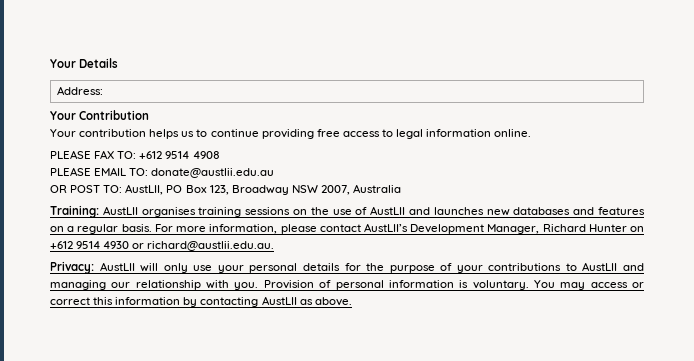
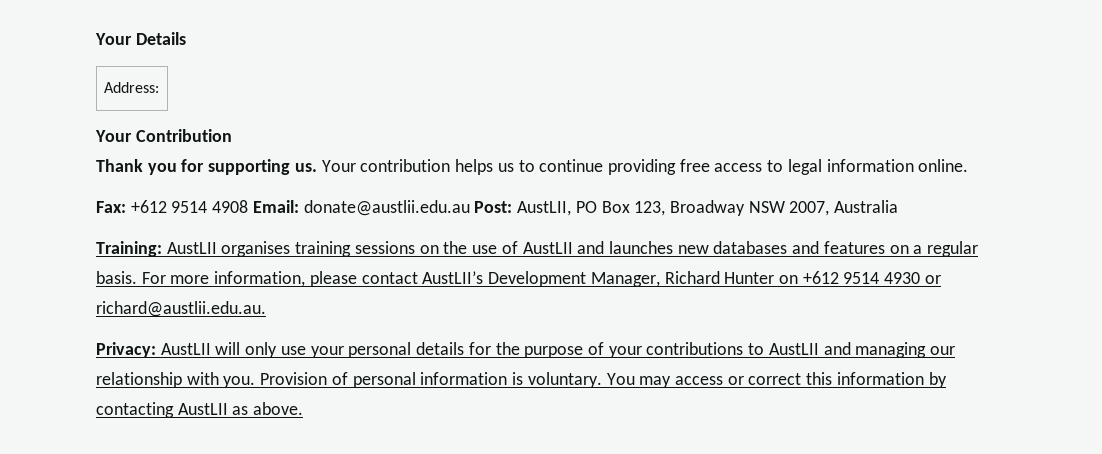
+ Thank you for supporting us.
- PLEASE FAX TO: +612 9514 4908
- PLEASE EMAIL TO: donate@austlii.edu.au
- OR POST TO: AustLII, PO Box 123, Broadway NSW 2007, Australia
+ Fax: +612 9514 4908 Email: donate@austlii.edu.au Post: AustLII, PO Box 123, Broadway NSW 2007, Australia

